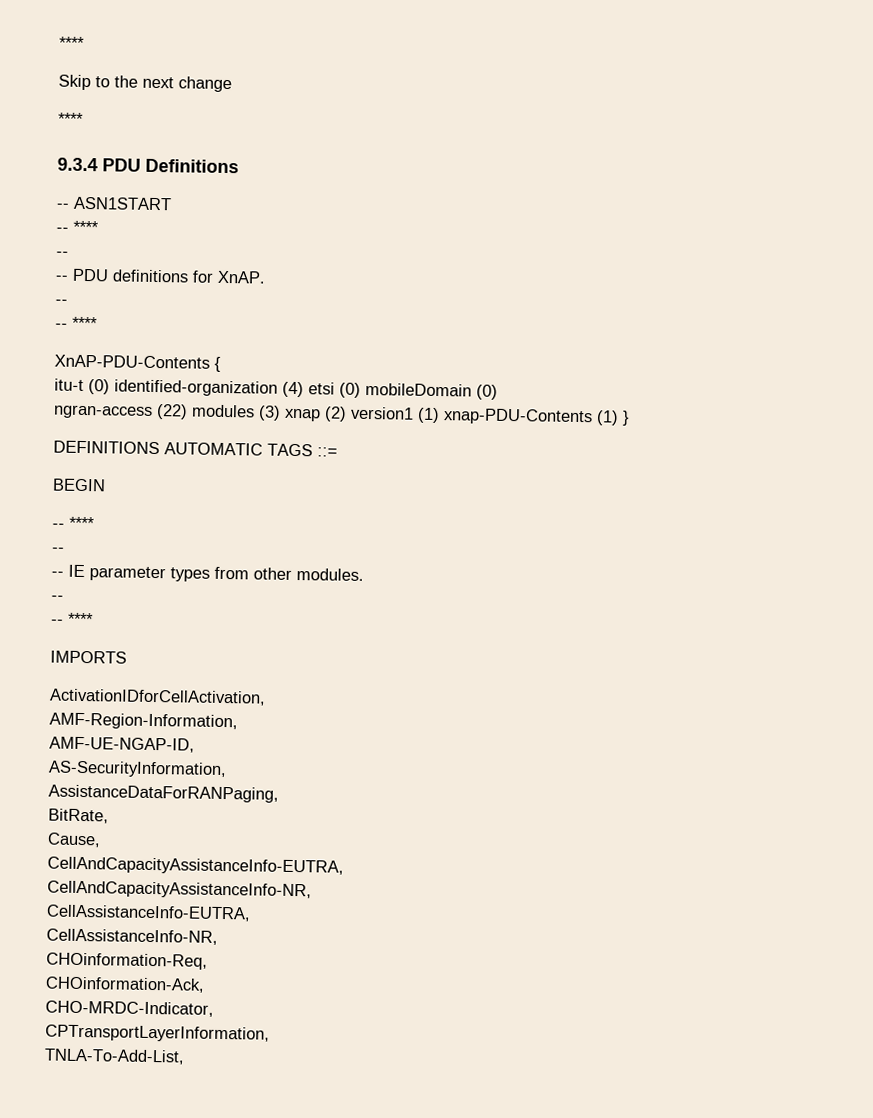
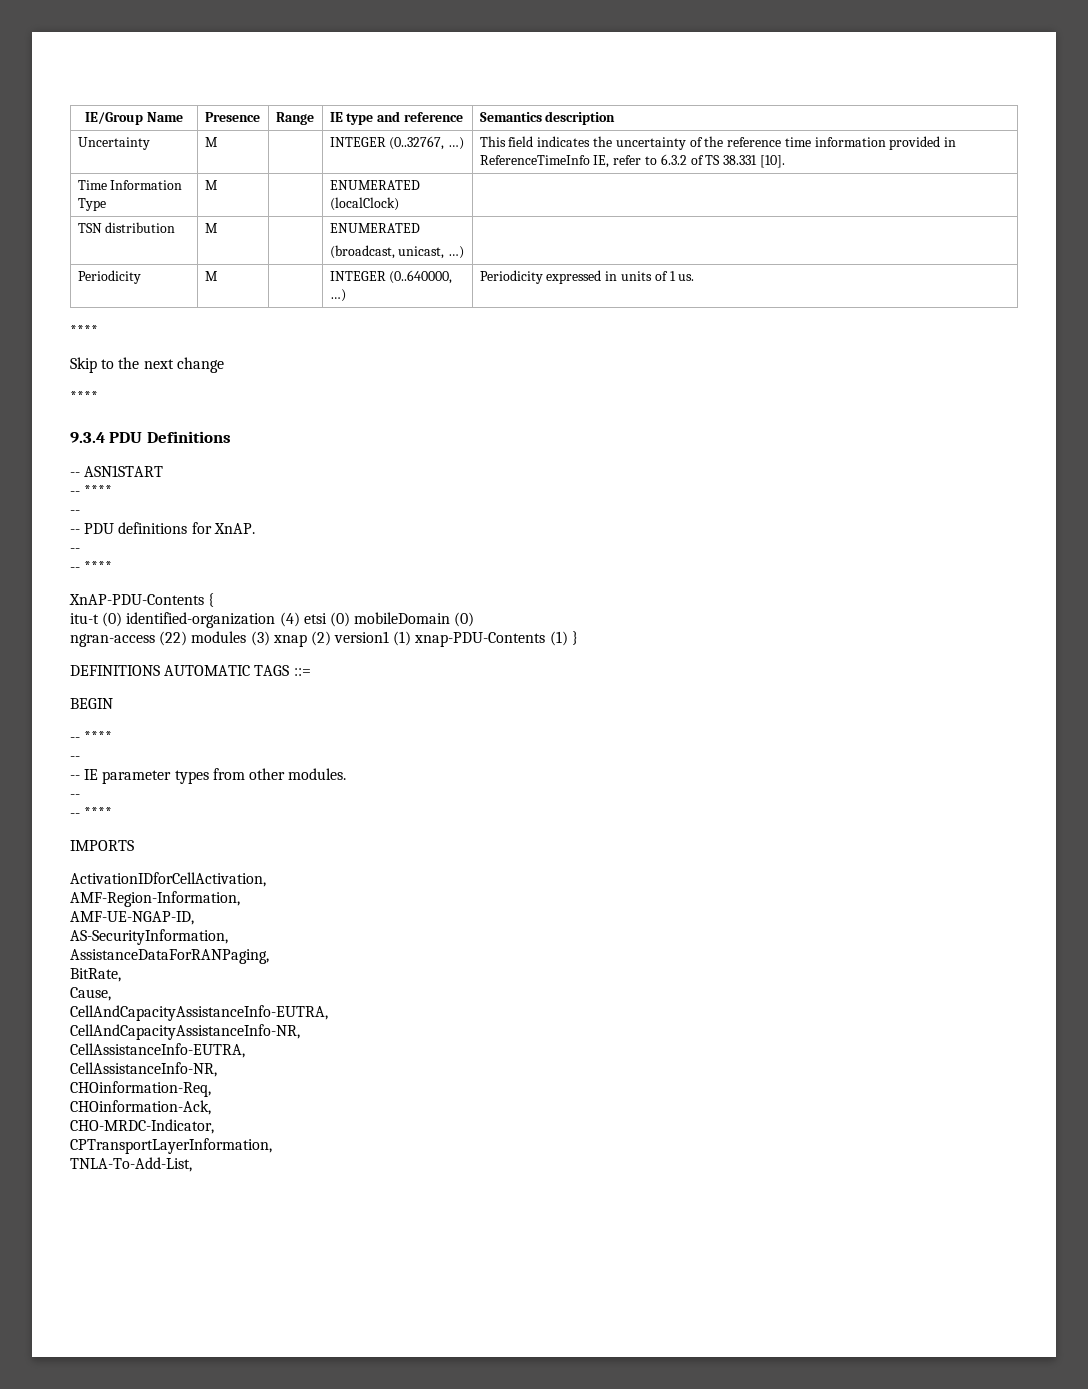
+ IE/Group Name | Presence | Range | IE type and reference | Semantics description
+ Uncertainty | M | | INTEGER (0..32767, …) | This field indicates the uncertainty of the reference time information provided in ReferenceTimeInfo IE, refer to 6.3.2 of TS 38.331 [10].
+ Time Information Type | M | | ENUMERATED (localClock) |
+ TSN distribution | M | | ENUMERATED
+ (broadcast, unicast, …) |
+ Periodicity | M | | INTEGER (0..640000, …) | Periodicity expressed in units of 1 us.

